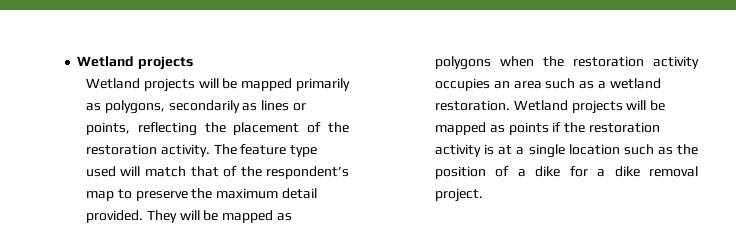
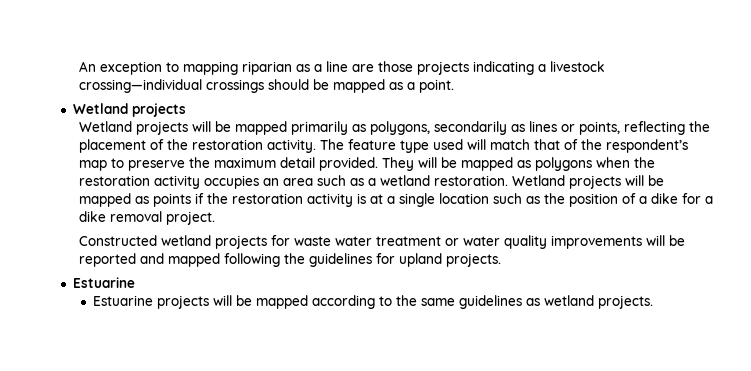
+ An exception to mapping riparian as a line are those projects indicating a livestock crossing—individual crossings should be mapped as a point.
+ Constructed wetland projects for waste water treatment or water quality improvements will be reported and mapped following the guidelines for upland projects.
+ Estuarine
+ Estuarine projects will be mapped according to the same guidelines as wetland projects.

